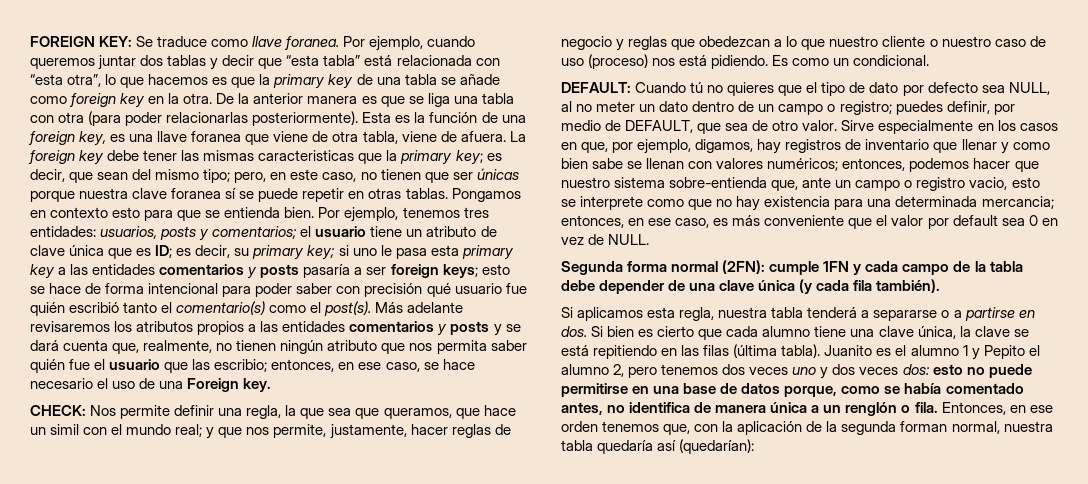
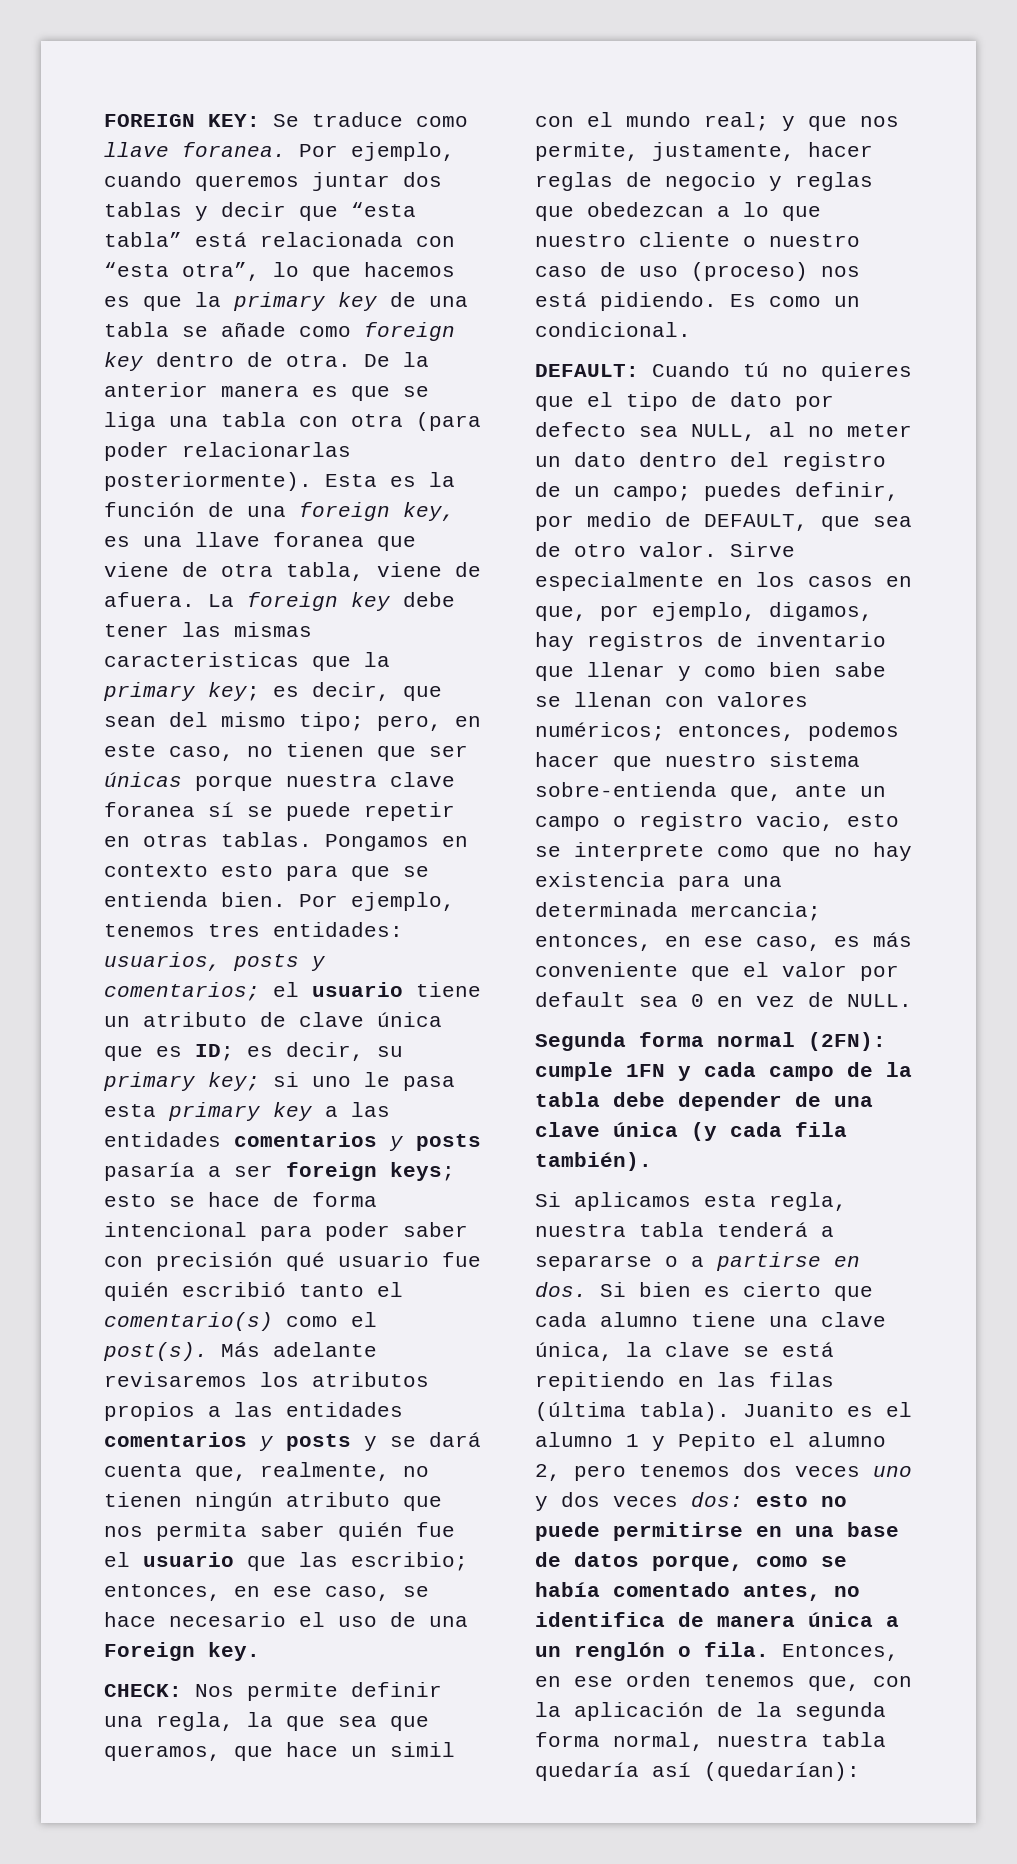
- Por ejemplo, cuando queremos juntar dos tablas y decir que “esta tabla” está relacionada con “esta otra”, lo que hacemos es que la primary key de una tabla se añade como foreign key en la otra.
+ Por ejemplo, cuando queremos juntar dos tablas y decir que “esta tabla” está relacionada con “esta otra”, lo que hacemos es que la primary key de una tabla se añade como foreign key dentro de otra.
- DEFAULT: Cuando tú no quieres que el tipo de dato por defecto sea NULL, al no meter un dato dentro de un campo o registro; puedes definir, por medio de DEFAULT, que sea de otro valor.
+ DEFAULT: Cuando tú no quieres que el tipo de dato por defecto sea NULL, al no meter un dato dentro del registro de un campo; puedes definir, por medio de DEFAULT, que sea de otro valor.
- Entonces, en ese orden tenemos que, con la aplicación de la segunda forman normal, nuestra tabla quedaría así (quedarían):
+ Entonces, en ese orden tenemos que, con la aplicación de la segunda forma normal, nuestra tabla quedaría así (quedarían):

